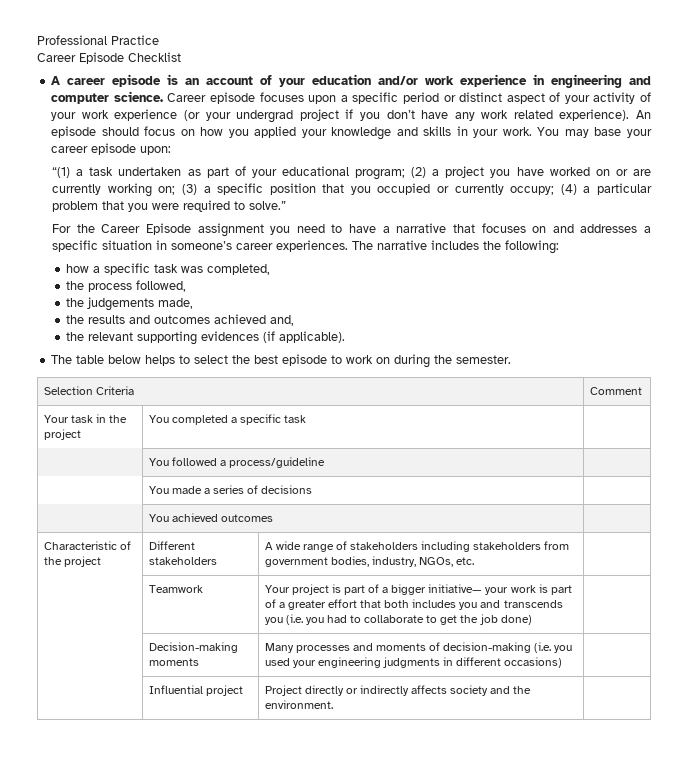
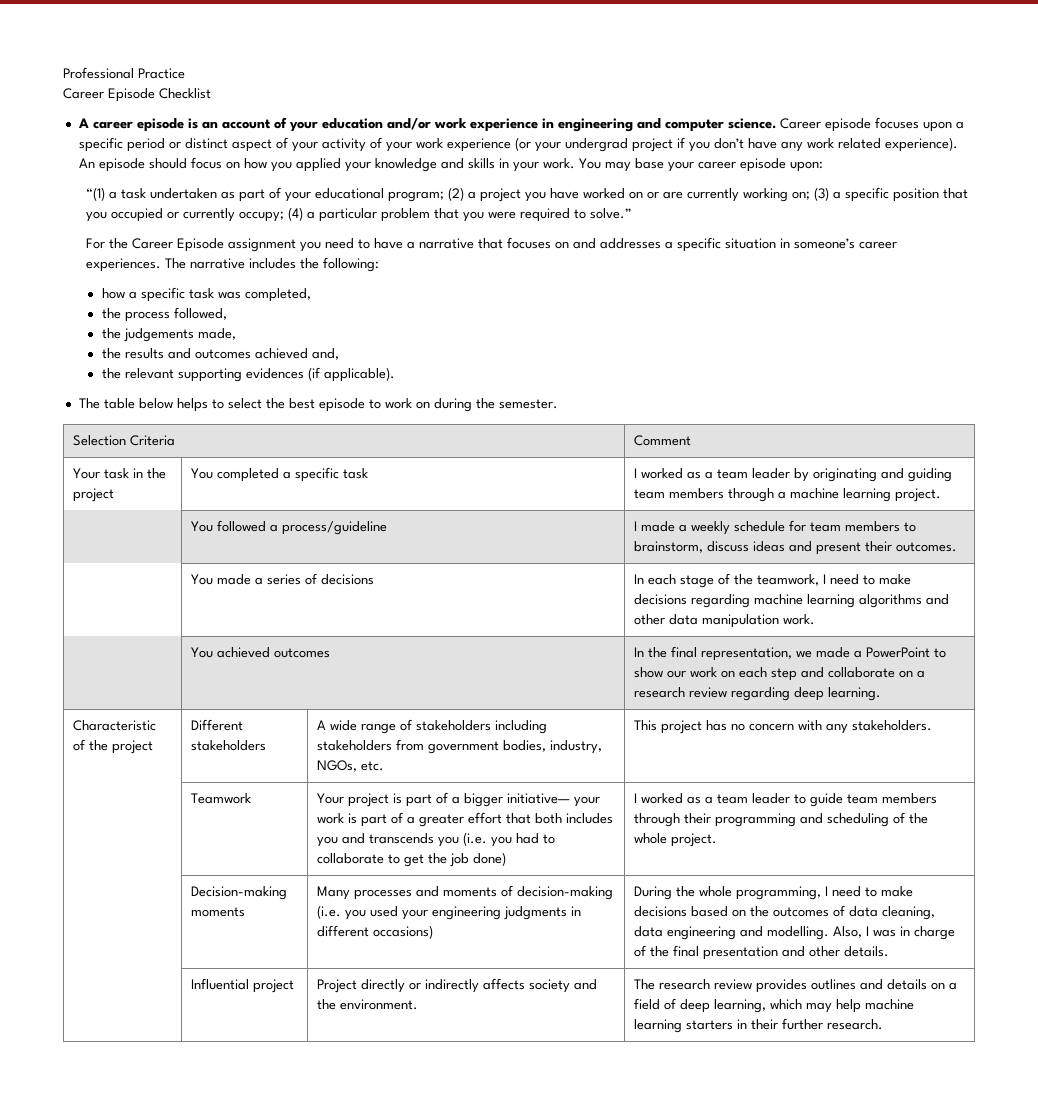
- Your task in the project | You completed a specific task |
- | You followed a process/guideline |
+ Your task in the project | You completed a specific task | I worked as a team leader by originating and guiding team members through a machine learning project.
+ | You followed a process/guideline | I made a weekly schedule for team members to brainstorm, discuss ideas and present their outcomes.
- | You made a series of decisions |
- | You achieved outcomes |
+ | You made a series of decisions | In each stage of the teamwork, I need to make decisions regarding machine learning algorithms and other data manipulation work.
+ | You achieved outcomes | In the final representation, we made a PowerPoint to show our work on each step and collaborate on a research review regarding deep learning.
- Characteristic of the project | Different stakeholders | A wide range of stakeholders including stakeholders from government bodies, industry, NGOs, etc. |
+ Characteristic of the project | Different stakeholders | A wide range of stakeholders including stakeholders from government bodies, industry, NGOs, etc. | This project has no concern with any stakeholders.
+ I worked as a team leader to guide team members through their programming and scheduling of the whole project.
+ During the whole programming, I need to make decisions based on the outcomes of data cleaning, data engineering and modelling. Also, I was in charge of the final presentation and other details.
- | Influential project | Project directly or indirectly affects society and the environment. |
+ | Influential project | Project directly or indirectly affects society and the environment. | The research review provides outlines and details on a field of deep learning, which may help machine learning starters in their further research.

